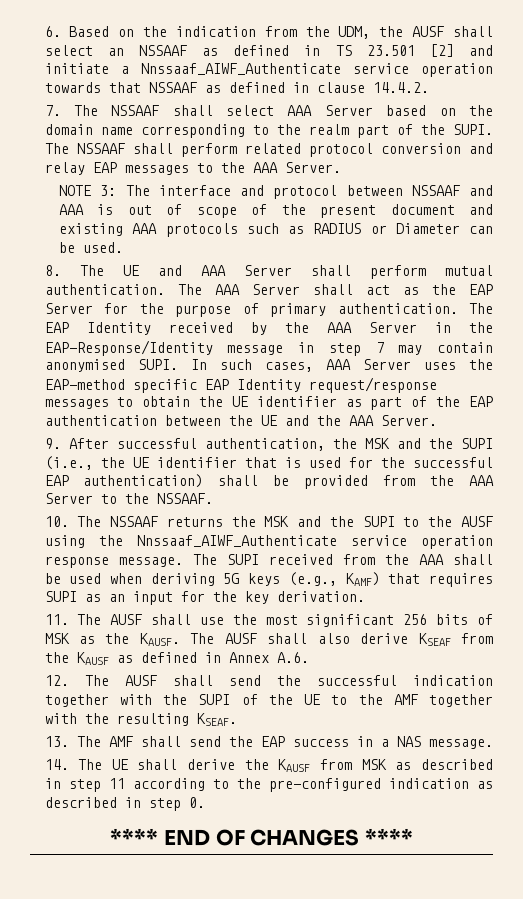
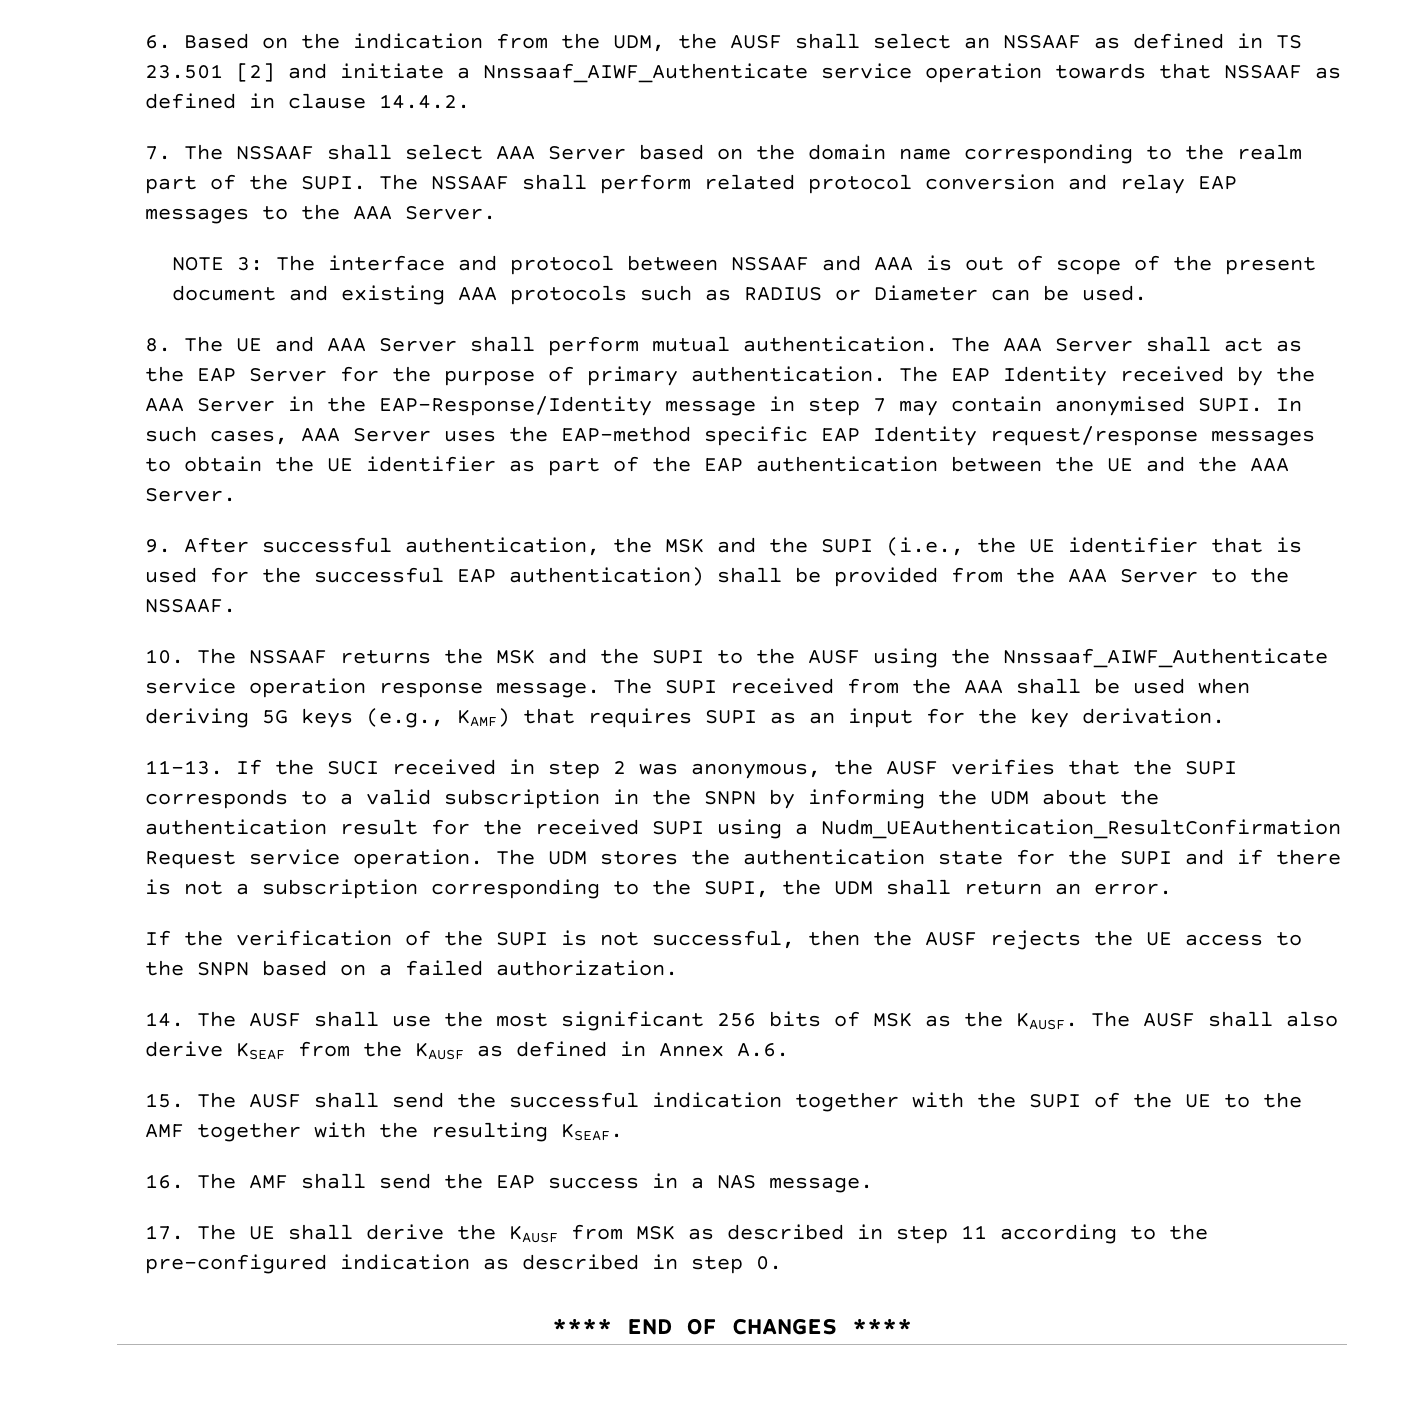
- 11. The AUSF shall use the most significant 256 bits of MSK as the KAUSF.
+ 11-13. If the SUCI received in step 2 was anonymous, the AUSF verifies that the SUPI corresponds to a valid subscription in the SNPN by informing the UDM about the authentication result for the received SUPI using a Nudm_UEAuthentication_ResultConfirmation Request service operation. The UDM stores the authentication state for the SUPI and if there is not a subscription corresponding to the SUPI, the UDM shall return an error.
+ If the verification of the SUPI is not successful, then the AUSF rejects the UE access to the SNPN based on a failed authorization.
+ 14. The AUSF shall use the most significant 256 bits of MSK as the KAUSF.
- 12. The AUSF shall send the successful indication together with the SUPI of the UE to the AMF together with the resulting KSEAF.
+ 15. The AUSF shall send the successful indication together with the SUPI of the UE to the AMF together with the resulting KSEAF.
- 13. The AMF shall send the EAP success in a NAS message.
+ 16. The AMF shall send the EAP success in a NAS message.
- 14. The UE shall derive the KAUSF from MSK as described in step 11 according to the pre-configured indication as described in step 0.
+ 17. The UE shall derive the KAUSF from MSK as described in step 11 according to the pre-configured indication as described in step 0.

